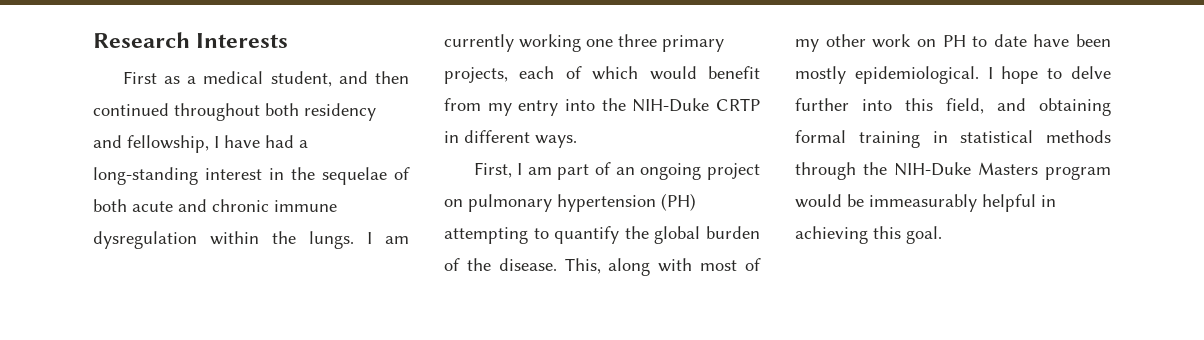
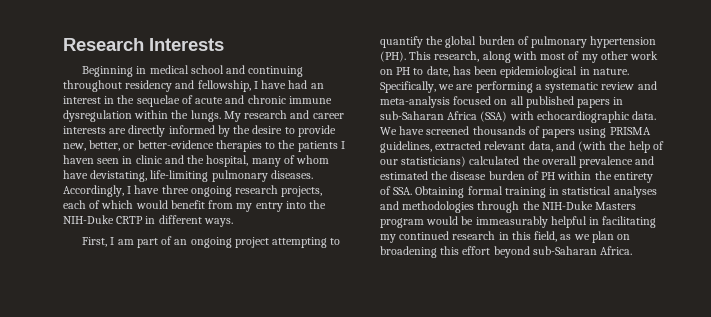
- First as a medical student, and then continued throughout both residency and fellowship, I have had a long-standing interest in the sequelae of both acute and chronic immune dysregulation within the lungs.
+ Beginning in medical school and continuing throughout residency and fellowship, I have had an interest in the sequelae of acute and chronic immune dysregulation within the lungs.
- I am currently working one three primary projects, each of which would benefit from my entry into the NIH-Duke CRTP in different ways.
+ My research and career interests are directly informed by the desire to provide new, better, or better-evidence therapies to the patients I haven seen in clinic and the hospital, many of whom have devistating, life-limiting pulmonary diseases. Accordingly, I have three ongoing research projects, each of which would benefit from my entry into the NIH-Duke CRTP in different ways.
- First, I am part of an ongoing project on pulmonary hypertension (PH) attempting to quantify the global burden of the disease. This, along with most of my other work on PH to date have been mostly epidemiological. I hope to delve further into this field, and obtaining formal training in statistical methods through the NIH-Duke Masters program would be immeasurably helpful in achieving this goal.
+ First, I am part of an ongoing project attempting to quantify the global burden of pulmonary hypertension (PH). This research, along with most of my other work on PH to date, has been epidemiological in nature. Specifically, we are performing a systematic review and meta-analysis focused on all published papers in sub-Saharan Africa (SSA) with echocardiographic data. We have screened thousands of papers using PRISMA guidelines, extracted relevant data, and (with the help of our statisticians) calculated the overall prevalence and estimated the disease burden of PH within the entirety of SSA. Obtaining formal training in statistical analyses and methodologies through the NIH-Duke Masters program would be immeasurably helpful in facilitating my continued research in this field, as we plan on broadening this effort beyond sub-Saharan Africa.

